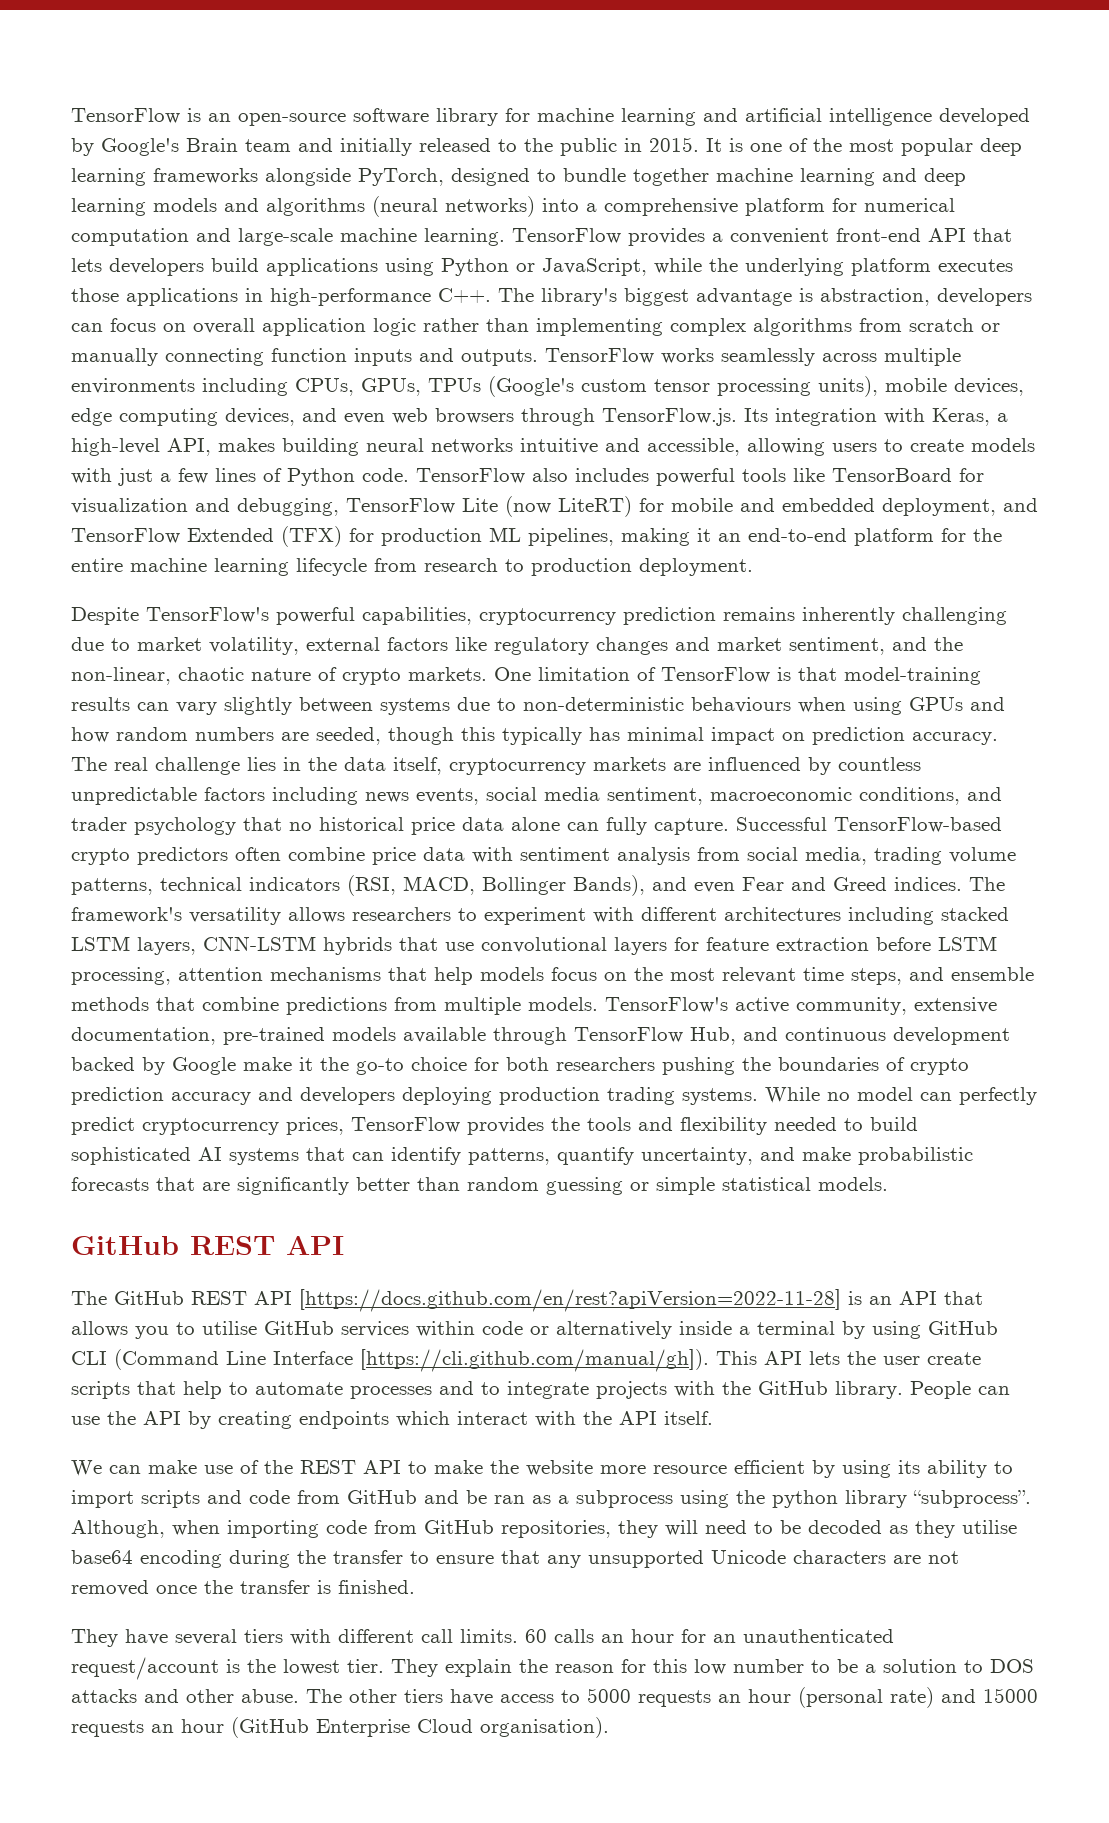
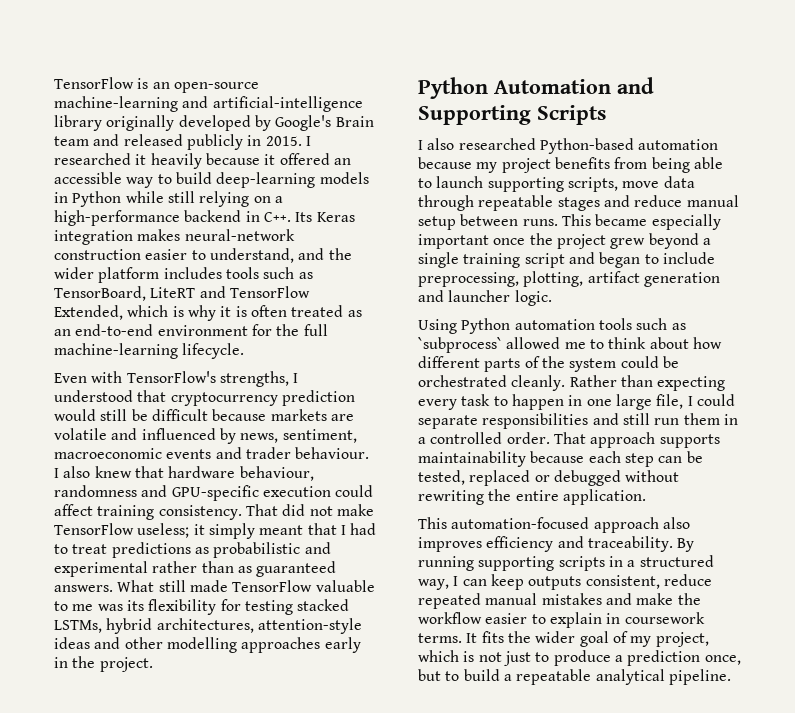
- TensorFlow is an open-source software library for machine learning and artificial intelligence developed by Google's Brain team and initially released to the public in 2015. It is one of the most popular deep learning frameworks alongside PyTorch, designed to bundle together machine learning and deep learning models and algorithms (neural networks) into a comprehensive platform for numerical computation and large-scale machine learning. TensorFlow provides a convenient front-end API that lets developers build applications using Python or JavaScript, while the underlying platform executes those applications in high-performance C++. The library's biggest advantage is abstraction, developers can focus on overall application logic rather than implementing complex algorithms from scratch or manually connecting function inputs and outputs. TensorFlow works seamlessly across multiple environments including CPUs, GPUs, TPUs (Google's custom tensor processing units), mobile devices, edge computing devices, and even web browsers through TensorFlow.js. Its integration with Keras, a high-level API, makes building neural networks intuitive and accessible, allowing users to create models with just a few lines of Python code. TensorFlow also includes powerful tools like TensorBoard for visualization and debugging, TensorFlow Lite (now LiteRT) for mobile and embedded deployment, and TensorFlow Extended (TFX) for production ML pipelines, making it an end-to-end platform for the entire machine learning lifecycle from research to production deployment.
- Despite TensorFlow's powerful capabilities, cryptocurrency prediction remains inherently challenging due to market volatility, external factors like regulatory changes and market sentiment, and the non-linear, chaotic nature of crypto markets. One limitation of TensorFlow is that model-training results can vary slightly between systems due to non-deterministic behaviours when using GPUs and how random numbers are seeded, though this typically has minimal impact on prediction accuracy. The real challenge lies in the data itself, cryptocurrency markets are influenced by countless unpredictable factors including news events, social media sentiment, macroeconomic conditions, and trader psychology that no historical price data alone can fully capture. Successful TensorFlow-based crypto predictors often combine price data with sentiment analysis from social media, trading volume patterns, technical indicators (RSI, MACD, Bollinger Bands), and even Fear and Greed indices. The framework's versatility allows researchers to experiment with different architectures including stacked LSTM layers, CNN-LSTM hybrids that use convolutional layers for feature extraction before LSTM processing, attention mechanisms that help models focus on the most relevant time steps, and ensemble methods that combine predictions from multiple models. TensorFlow's active community, extensive documentation, pre-trained models available through TensorFlow Hub, and continuous development backed by Google make it the go-to choice for both researchers pushing the boundaries of crypto prediction accuracy and developers deploying production trading systems. While no model can perfectly predict cryptocurrency prices, TensorFlow provides the tools and flexibility needed to build sophisticated AI systems that can identify patterns, quantify uncertainty, and make probabilistic forecasts that are significantly better than random guessing or simple statistical models.
- GitHub REST API
- The GitHub REST API [https://docs.github.com/en/rest?apiVersion=2022-11-28] is an API that allows you to utilise GitHub services within code or alternatively inside a terminal by using GitHub CLI (Command Line Interface [https://cli.github.com/manual/gh]). This API lets the user create scripts that help to automate processes and to integrate projects with the GitHub library. People can use the API by creating endpoints which interact with the API itself.
- We can make use of the REST API to make the website more resource efficient by using its ability to import scripts and code from GitHub and be ran as a subprocess using the python library “subprocess”. Although, when importing code from GitHub repositories, they will need to be decoded as they utilise base64 encoding during the transfer to ensure that any unsupported Unicode characters are not removed once the transfer is finished.
- They have several tiers with different call limits. 60 calls an hour for an unauthenticated request/account is the lowest tier. They explain the reason for this low number to be a solution to DOS attacks and other abuse. The other tiers have access to 5000 requests an hour (personal rate) and 15000 requests an hour (GitHub Enterprise Cloud organisation).
+ TensorFlow is an open-source machine-learning and artificial-intelligence library originally developed by Google's Brain team and released publicly in 2015. I researched it heavily because it offered an accessible way to build deep-learning models in Python while still relying on a high-performance backend in C++. Its Keras integration makes neural-network construction easier to understand, and the wider platform includes tools such as TensorBoard, LiteRT and TensorFlow Extended, which is why it is often treated as an end-to-end environment for the full machine-learning lifecycle.
+ Even with TensorFlow's strengths, I understood that cryptocurrency prediction would still be difficult because markets are volatile and influenced by news, sentiment, macroeconomic events and trader behaviour. I also knew that hardware behaviour, randomness and GPU-specific execution could affect training consistency. That did not make TensorFlow useless; it simply meant that I had to treat predictions as probabilistic and experimental rather than as guaranteed answers. What still made TensorFlow valuable to me was its flexibility for testing stacked LSTMs, hybrid architectures, attention-style ideas and other modelling approaches early in the project.
+ Python Automation and Supporting Scripts
+ I also researched Python-based automation because my project benefits from being able to launch supporting scripts, move data through repeatable stages and reduce manual setup between runs. This became especially important once the project grew beyond a single training script and began to include preprocessing, plotting, artifact generation and launcher logic.
+ Using Python automation tools such as `subprocess` allowed me to think about how different parts of the system could be orchestrated cleanly. Rather than expecting every task to happen in one large file, I could separate responsibilities and still run them in a controlled order. That approach supports maintainability because each step can be tested, replaced or debugged without rewriting the entire application.
+ This automation-focused approach also improves efficiency and traceability. By running supporting scripts in a structured way, I can keep outputs consistent, reduce repeated manual mistakes and make the workflow easier to explain in coursework terms. It fits the wider goal of my project, which is not just to produce a prediction once, but to build a repeatable analytical pipeline.

